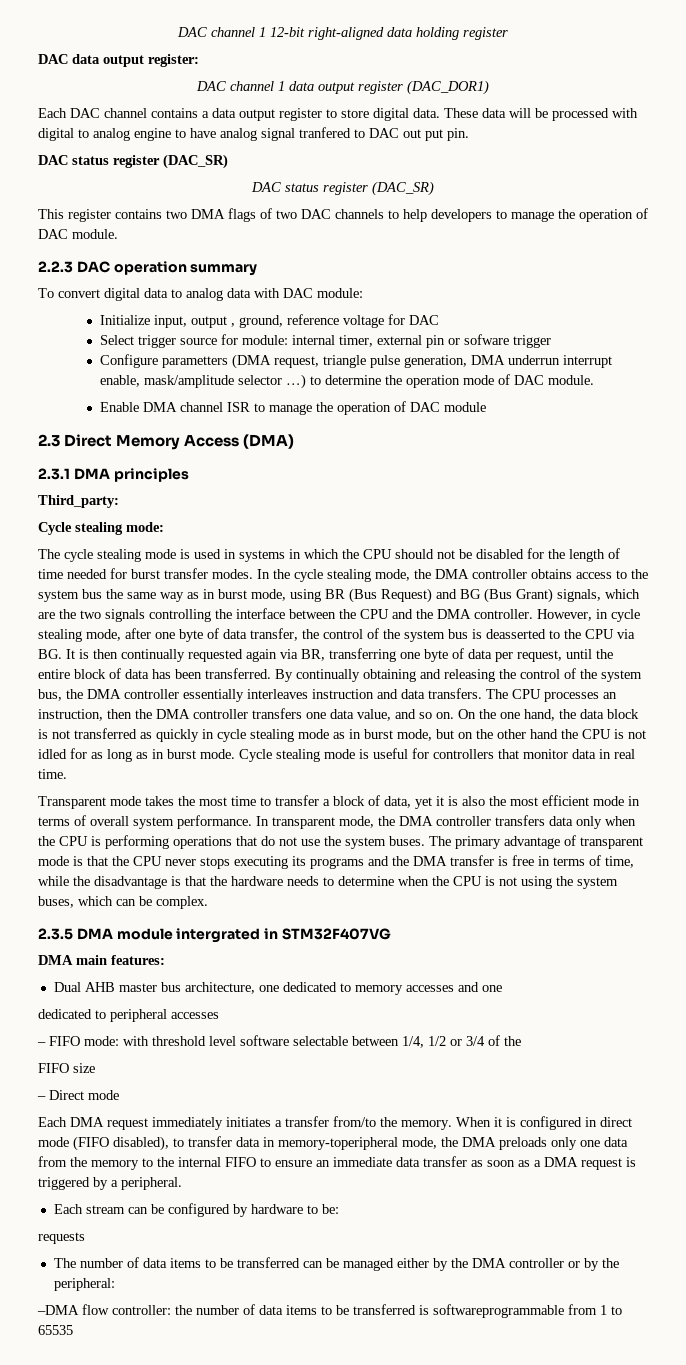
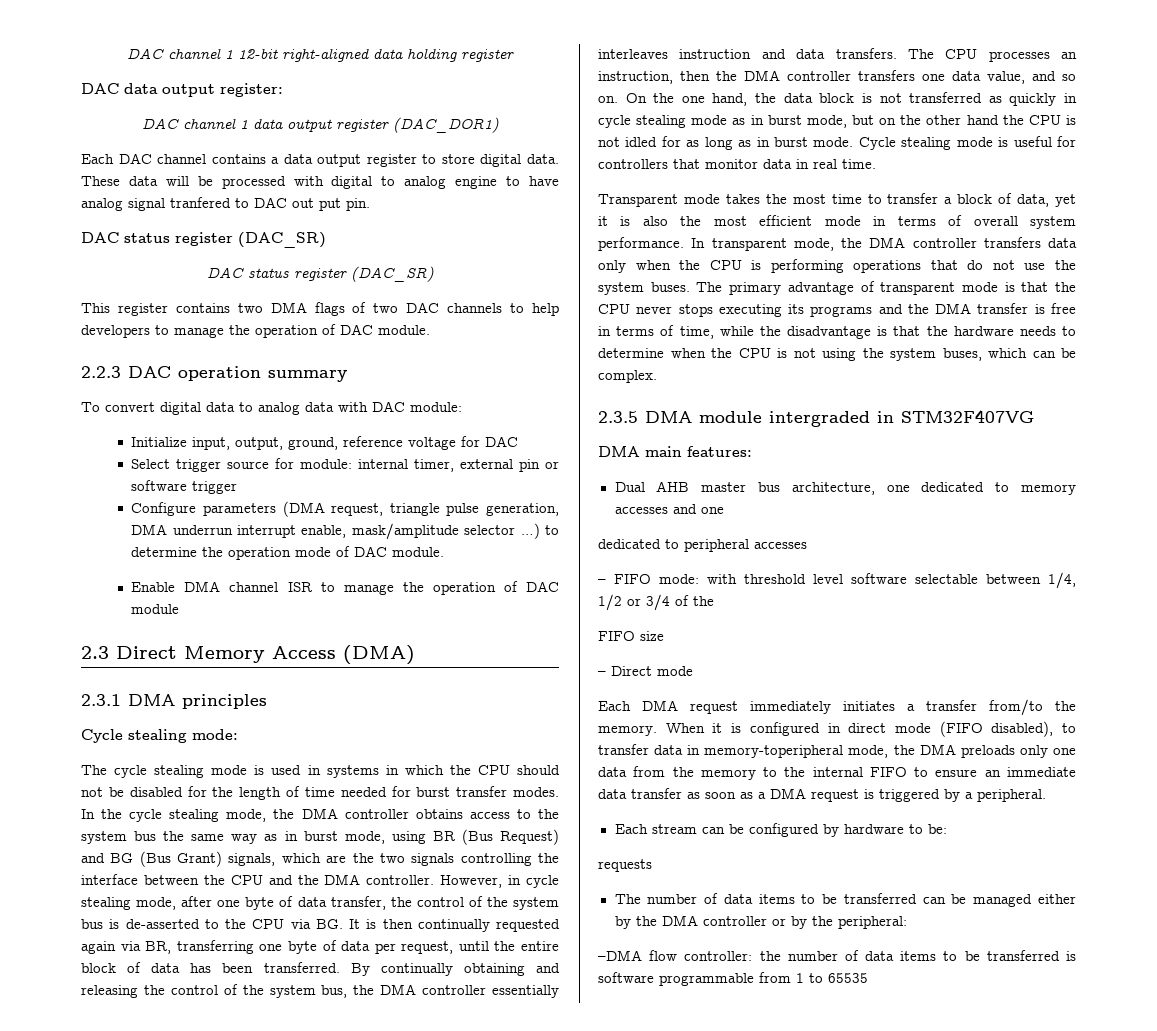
- Initialize input, output , ground, reference voltage for DAC
+ Initialize input, output, ground, reference voltage for DAC
- Select trigger source for module: internal timer, external pin or sofware trigger
+ Select trigger source for module: internal timer, external pin or software trigger
- Configure parametters (DMA request, triangle pulse generation, DMA underrun interrupt enable, mask/amplitude selector …) to determine the operation mode of DAC module.
+ Configure parameters (DMA request, triangle pulse generation, DMA underrun interrupt enable, mask/amplitude selector …) to determine the operation mode of DAC module.
- Third_party:
- However, in cycle stealing mode, after one byte of data transfer, the control of the system bus is deasserted to the CPU via BG. It is then continually requested again via BR, transferring one byte of data per request, until the entire block of data has been transferred.
+ However, in cycle stealing mode, after one byte of data transfer, the control of the system bus is de-asserted to the CPU via BG. It is then continually requested again via BR, transferring one byte of data per request, until the entire block of data has been transferred.
- 2.3.5 DMA module intergrated in STM32F407VG
+ 2.3.5 DMA module intergraded in STM32F407VG
- –DMA flow controller: the number of data items to be transferred is softwareprogrammable from 1 to 65535
+ –DMA flow controller: the number of data items to be transferred is software programmable from 1 to 65535

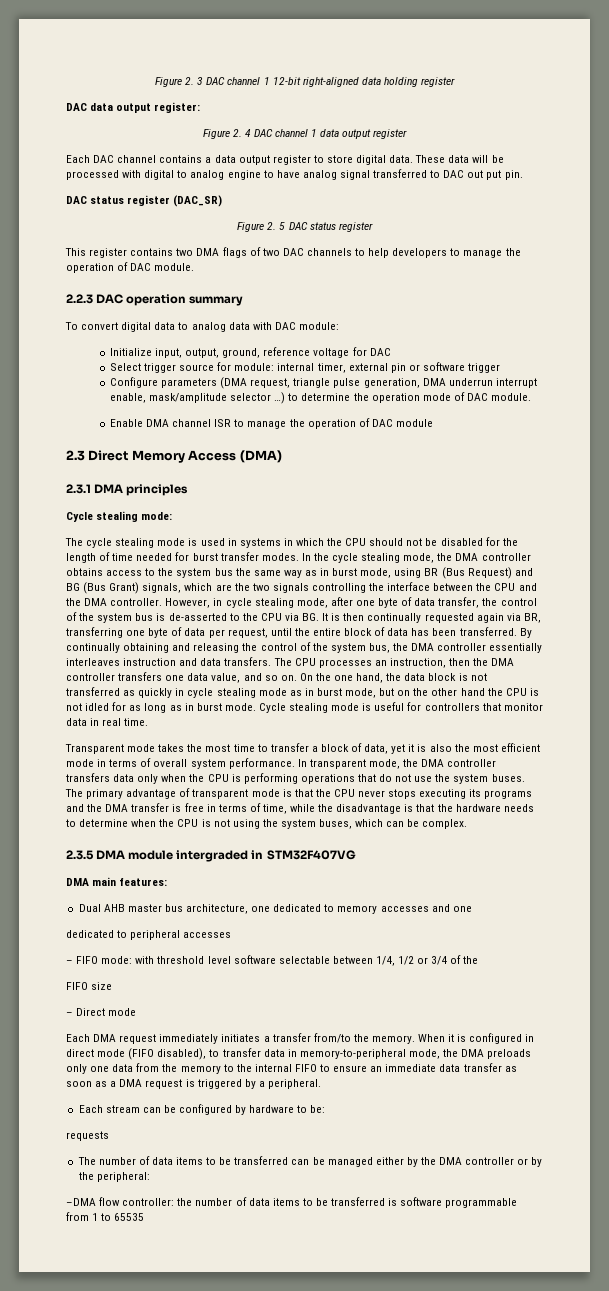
- DAC channel 1 12-bit right-aligned data holding register
+ Figure 2. 3 DAC channel 1 12-bit right-aligned data holding register
- DAC channel 1 data output register (DAC_DOR1)
+ Figure 2. 4 DAC channel 1 data output register
- These data will be processed with digital to analog engine to have analog signal tranfered to DAC out put pin.
+ These data will be processed with digital to analog engine to have analog signal transferred to DAC out put pin.
  DAC status register (DAC_SR)
- DAC status register (DAC_SR)
+ Figure 2. 5 DAC status register
- When it is configured in direct mode (FIFO disabled), to transfer data in memory-toperipheral mode, the DMA preloads only one data from the memory to the internal FIFO to ensure an immediate data transfer as soon as a DMA request is triggered by a peripheral.
+ When it is configured in direct mode (FIFO disabled), to transfer data in memory-to-peripheral mode, the DMA preloads only one data from the memory to the internal FIFO to ensure an immediate data transfer as soon as a DMA request is triggered by a peripheral.

